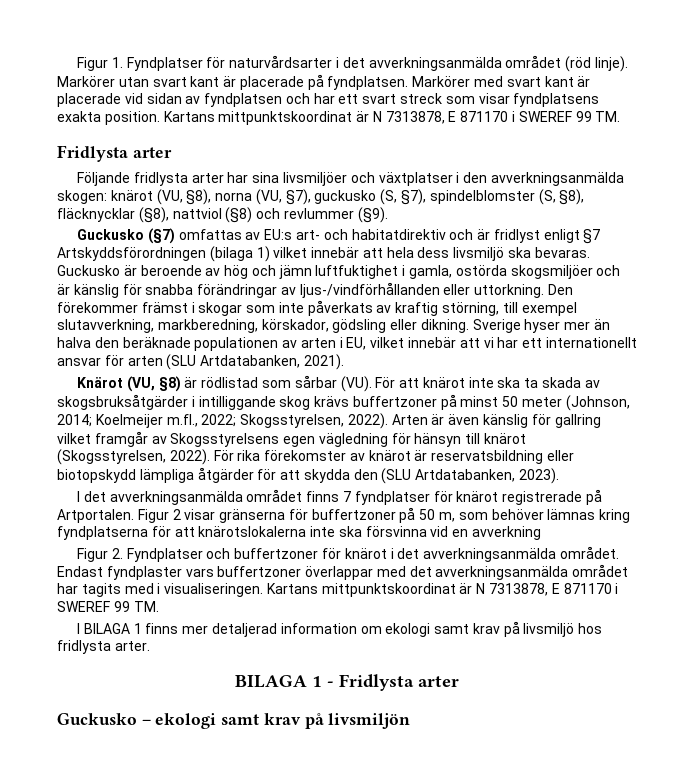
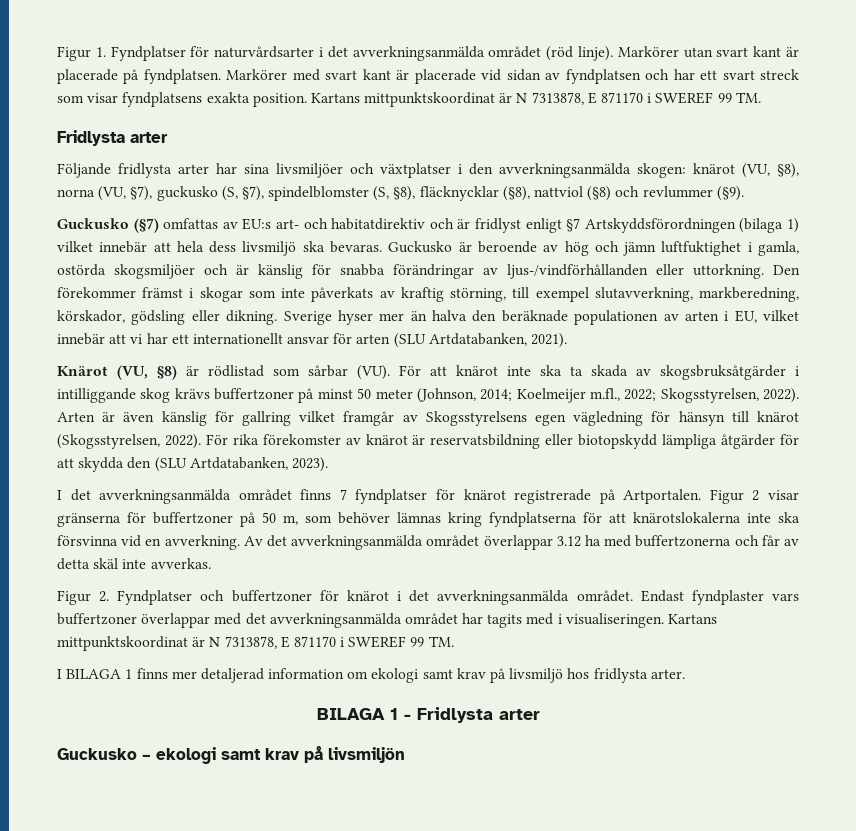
- Figur 2 visar gränserna för buffertzoner på 50 m, som behöver lämnas kring fyndplatserna för att knärotslokalerna inte ska försvinna vid en avverkning
+ Figur 2 visar gränserna för buffertzoner på 50 m, som behöver lämnas kring fyndplatserna för att knärotslokalerna inte ska försvinna vid en avverkning. Av det avverkningsanmälda området överlappar 3.12 ha med buffertzonerna och får av detta skäl inte avverkas.

